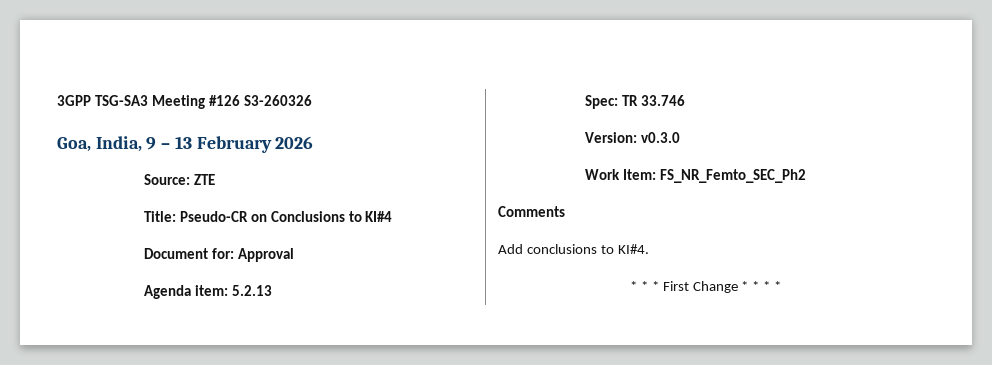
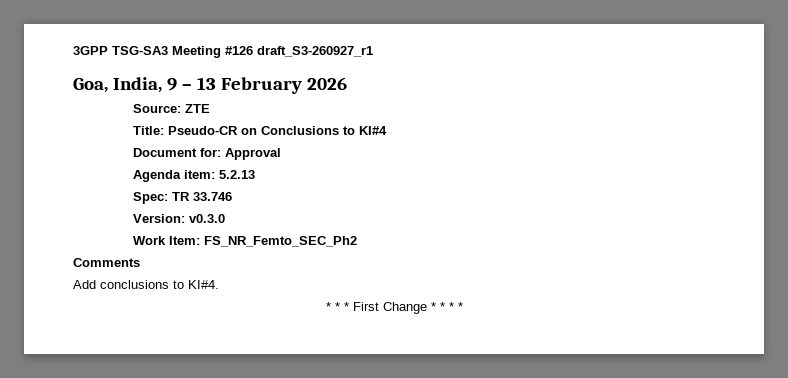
- 3GPP TSG-SA3 Meeting #126 S3-260326
+ 3GPP TSG-SA3 Meeting #126 draft_S3-260927_r1

